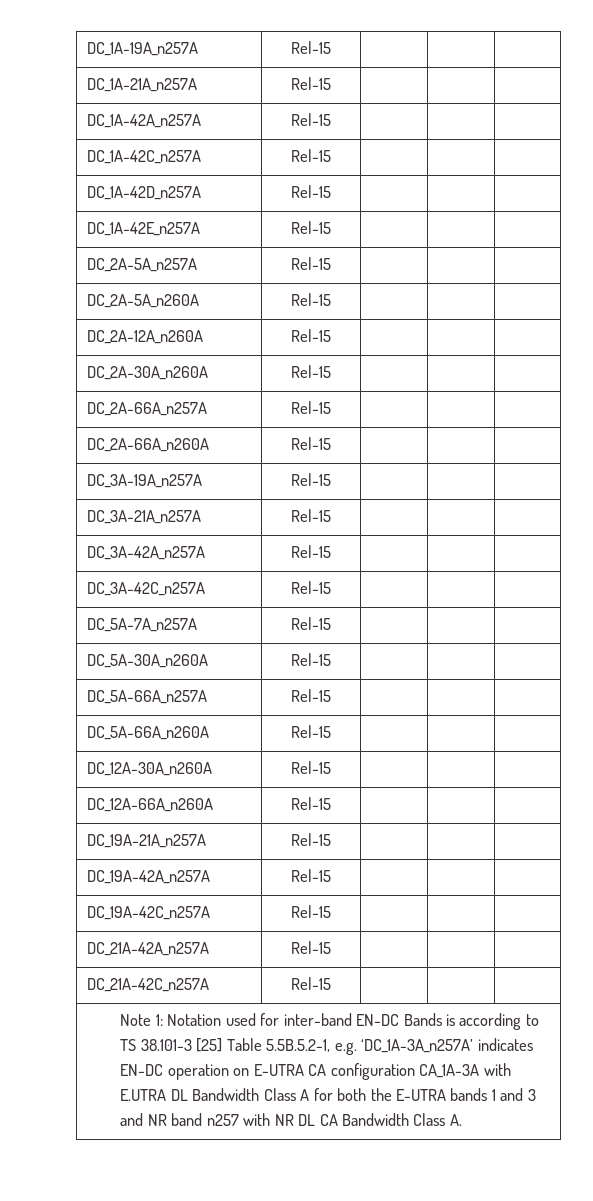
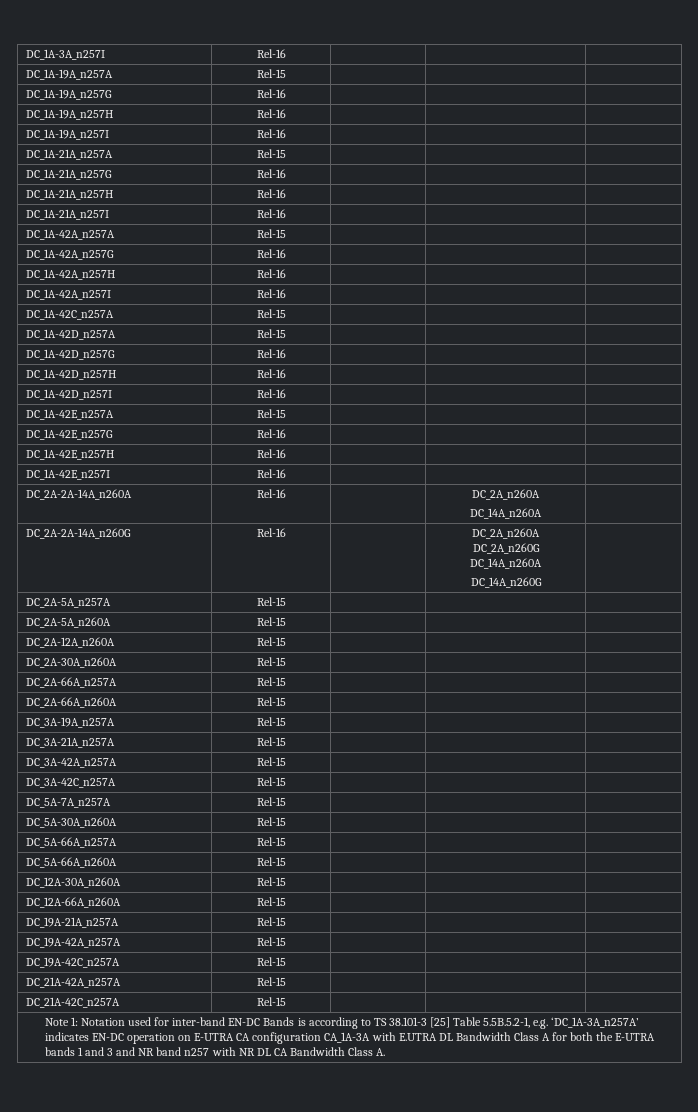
+ DC_1A-3A_n257I | Rel-16 | | |
+ DC_1A-19A_n257G | Rel-16 | | |
+ DC_1A-19A_n257H | Rel-16 | | |
+ DC_1A-19A_n257I | Rel-16 | | |
  DC_1A-21A_n257A | Rel-15 | | |
+ DC_1A-21A_n257G | Rel-16 | | |
+ DC_1A-21A_n257H | Rel-16 | | |
+ DC_1A-21A_n257I | Rel-16 | | |
  DC_1A-42A_n257A | Rel-15 | | |
+ DC_1A-42A_n257G | Rel-16 | | |
+ DC_1A-42A_n257H | Rel-16 | | |
+ DC_1A-42A_n257I | Rel-16 | | |
  DC_1A-42C_n257A | Rel-15 | | |
  DC_1A-42D_n257A | Rel-15 | | |
+ DC_1A-42D_n257G | Rel-16 | | |
+ DC_1A-42D_n257H | Rel-16 | | |
+ DC_1A-42D_n257I | Rel-16 | | |
  DC_1A-42E_n257A | Rel-15 | | |
+ DC_1A-42E_n257G | Rel-16 | | |
+ DC_1A-42E_n257H | Rel-16 | | |
+ DC_1A-42E_n257I | Rel-16 | | |
+ DC_2A-2A-14A_n260A | Rel-16 | | DC_2A_n260A
+ DC_14A_n260A |
+ DC_2A-2A-14A_n260G | Rel-16 | | DC_2A_n260A
+ DC_2A_n260G
+ DC_14A_n260A
+ DC_14A_n260G |

